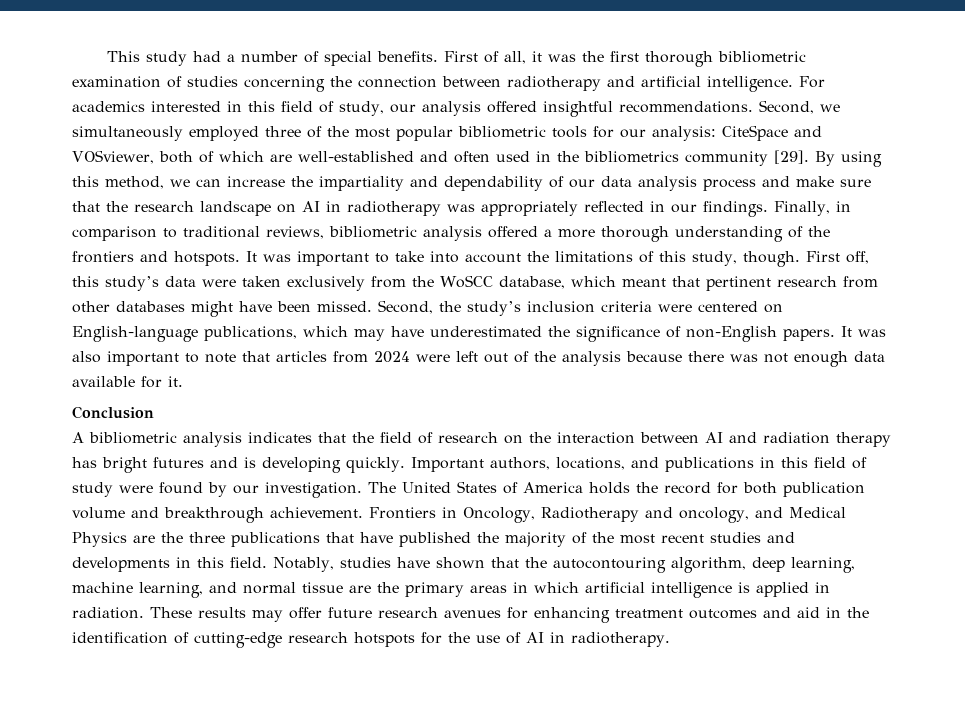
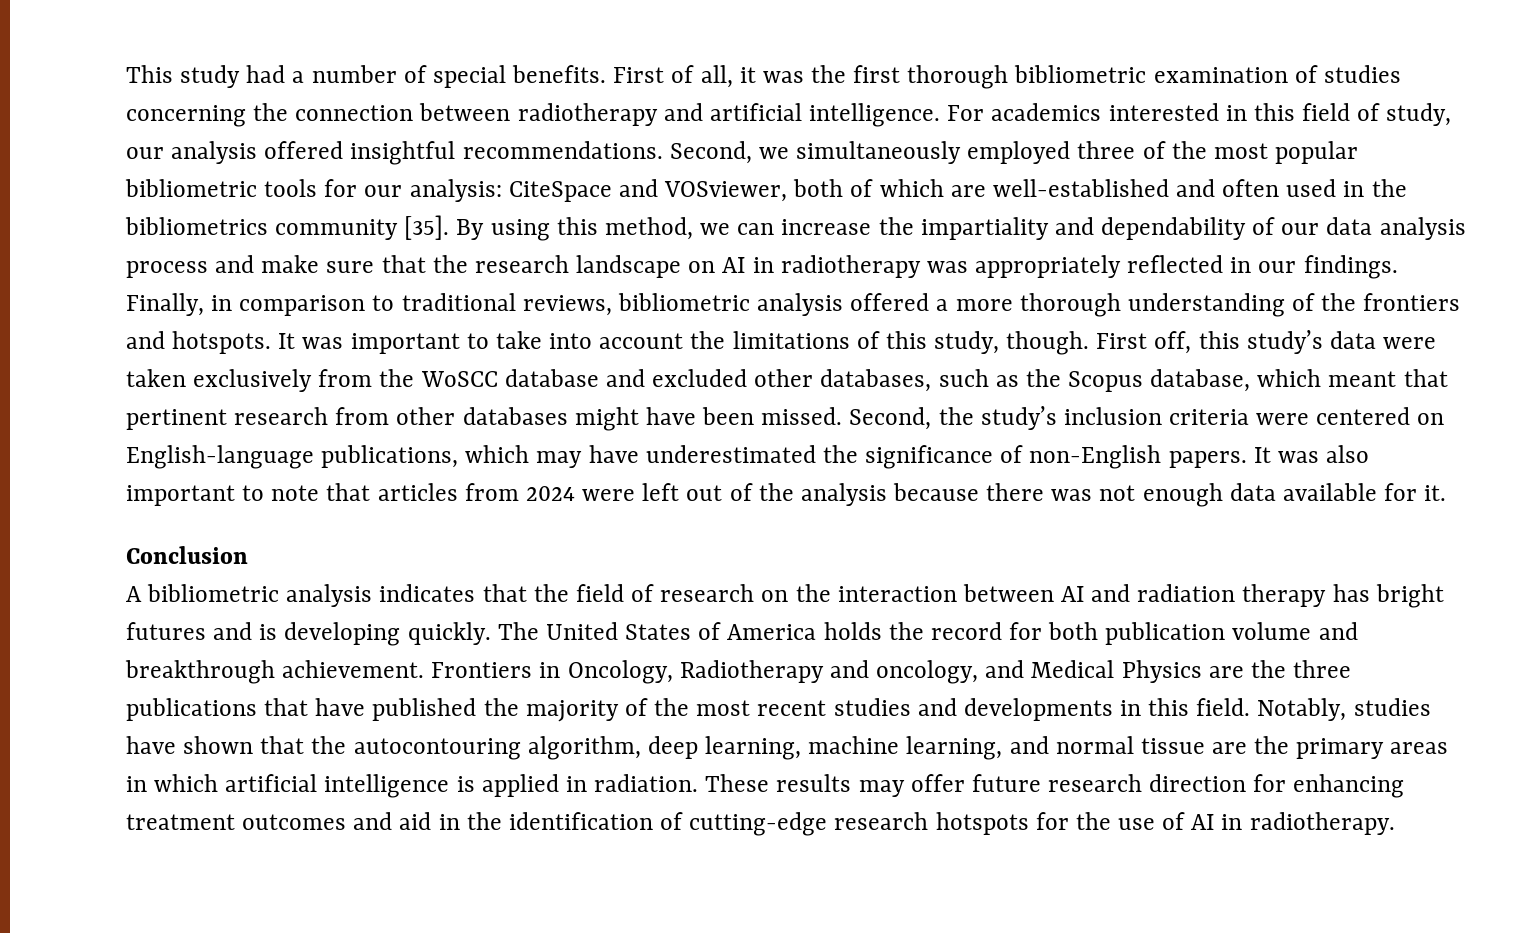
- Second, we simultaneously employed three of the most popular bibliometric tools for our analysis: CiteSpace and VOSviewer, both of which are well-established and often used in the bibliometrics community [29].
+ Second, we simultaneously employed three of the most popular bibliometric tools for our analysis: CiteSpace and VOSviewer, both of which are well-established and often used in the bibliometrics community [35].
- First off, this study’s data were taken exclusively from the WoSCC database, which meant that pertinent research from other databases might have been missed.
+ First off, this study’s data were taken exclusively from the WoSCC database and excluded other databases, such as the Scopus database, which meant that pertinent research from other databases might have been missed.
- Important authors, locations, and publications in this field of study were found by our investigation.
- These results may offer future research avenues for enhancing treatment outcomes and aid in the identification of cutting-edge research hotspots for the use of AI in radiotherapy.
+ These results may offer future research direction for enhancing treatment outcomes and aid in the identification of cutting-edge research hotspots for the use of AI in radiotherapy.

